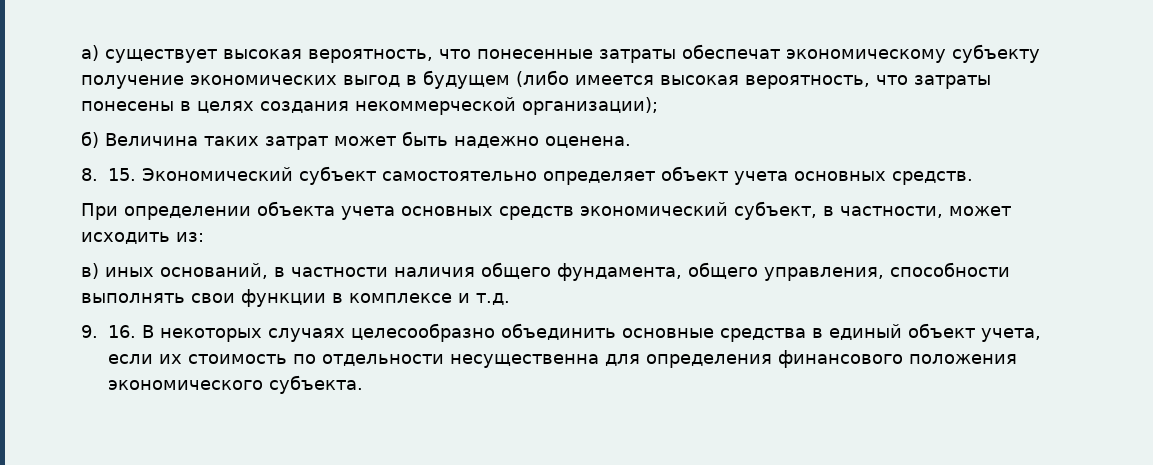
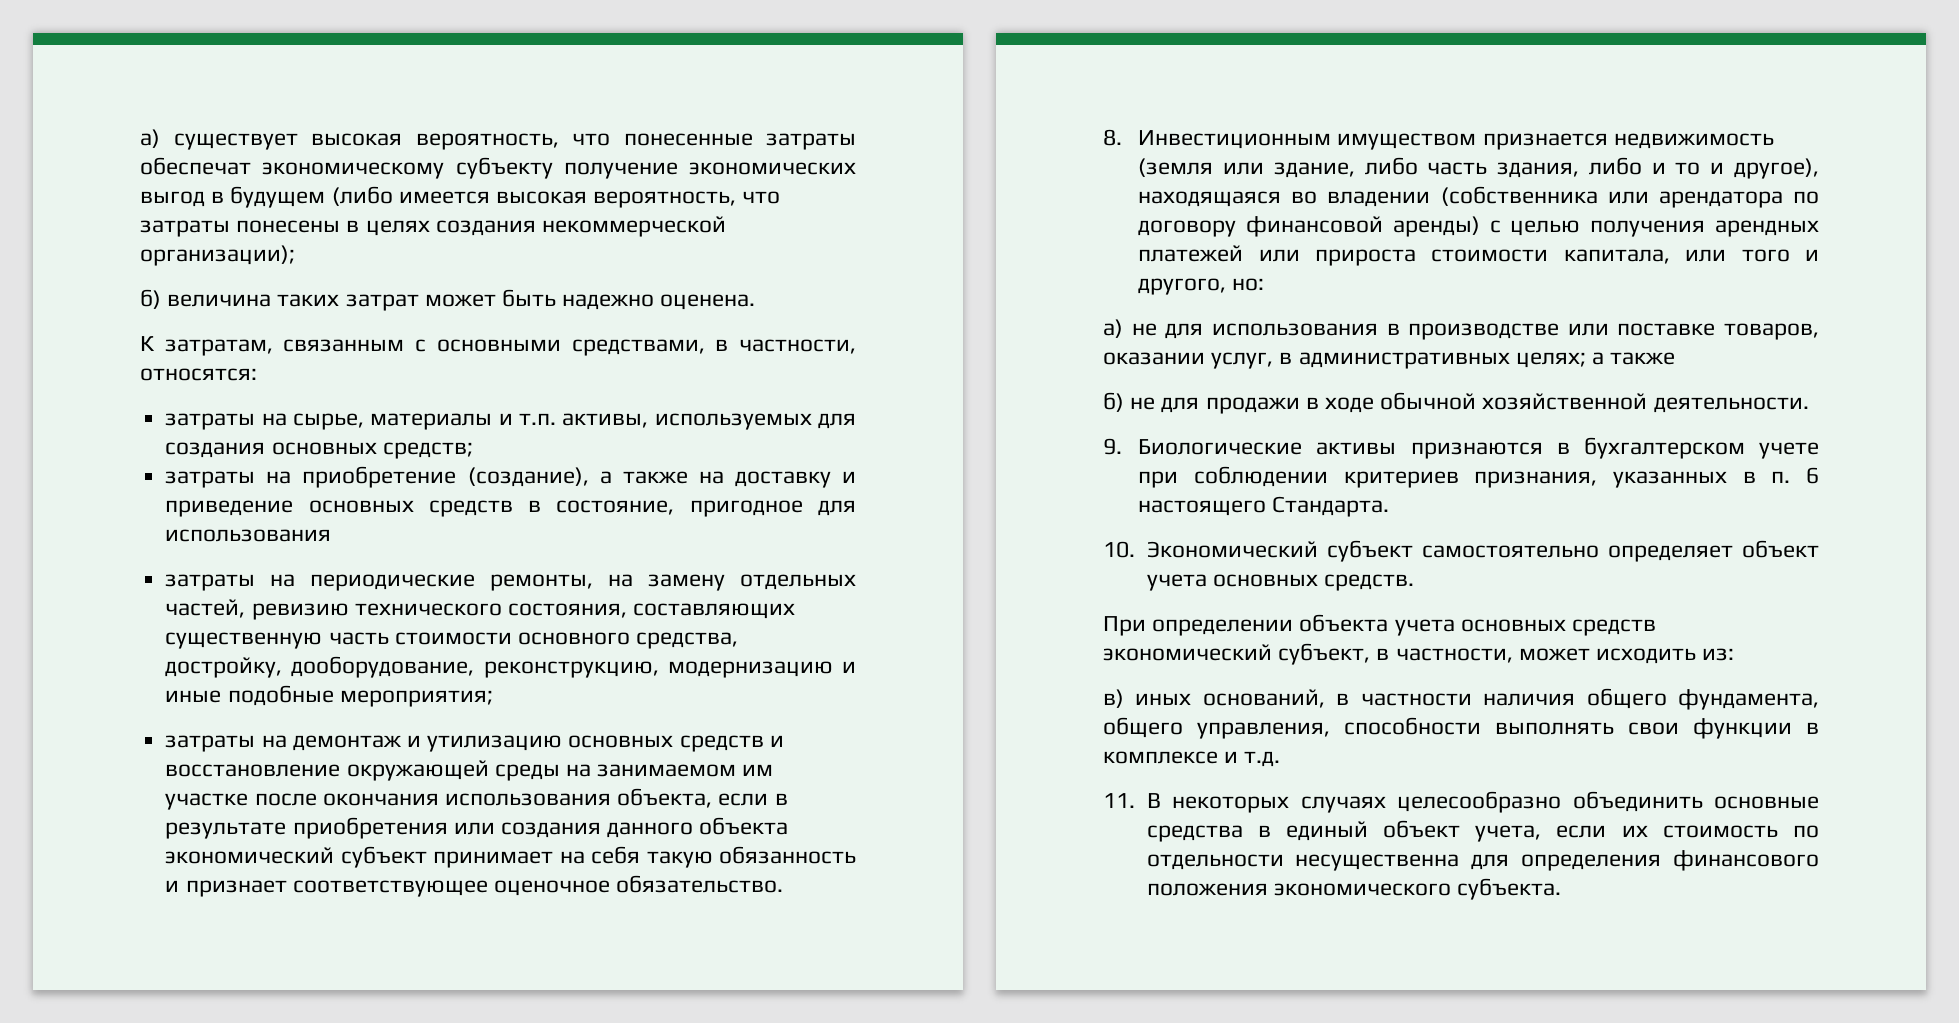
- б) Величина таких затрат может быть надежно оценена.
+ б) величина таких затрат может быть надежно оценена.
- 8. 15. Экономический субъект самостоятельно определяет объект учета основных средств.
+ К затратам, связанным с основными средствами, в частности, относятся:
+ затраты на сырье, материалы и т.п. активы, используемых для создания основных средств;
+ затраты на приобретение (создание), а также на доставку и приведение основных средств в состояние, пригодное для использования
+ затраты на периодические ремонты, на замену отдельных частей, ревизию технического состояния, составляющих существенную часть стоимости основного средства, достройку, дооборудование, реконструкцию, модернизацию и иные подобные мероприятия;
+ затраты на демонтаж и утилизацию основных средств и восстановление окружающей среды на занимаемом им участке после окончания использования объекта, если в результате приобретения или создания данного объекта экономический субъект принимает на себя такую обязанность и признает соответствующее оценочное обязательство.
+ 8. Инвестиционным имуществом признается недвижимость (земля или здание, либо часть здания, либо и то и другое), находящаяся во владении (собственника или арендатора по договору финансовой аренды) с целью получения арендных платежей или прироста стоимости капитала, или того и другого, но:
+ а) не для использования в производстве или поставке товаров, оказании услуг, в административных целях; а также
+ б) не для продажи в ходе обычной хозяйственной деятельности.
+ 9. Биологические активы признаются в бухгалтерском учете при соблюдении критериев признания, указанных в п. 6 настоящего Стандарта.
+ 10. Экономический субъект самостоятельно определяет объект учета основных средств.
- 9. 16. В некоторых случаях целесообразно объединить основные средства в единый объект учета, если их стоимость по отдельности несущественна для определения финансового положения экономического субъекта.
+ 11. В некоторых случаях целесообразно объединить основные средства в единый объект учета, если их стоимость по отдельности несущественна для определения финансового положения экономического субъекта.

